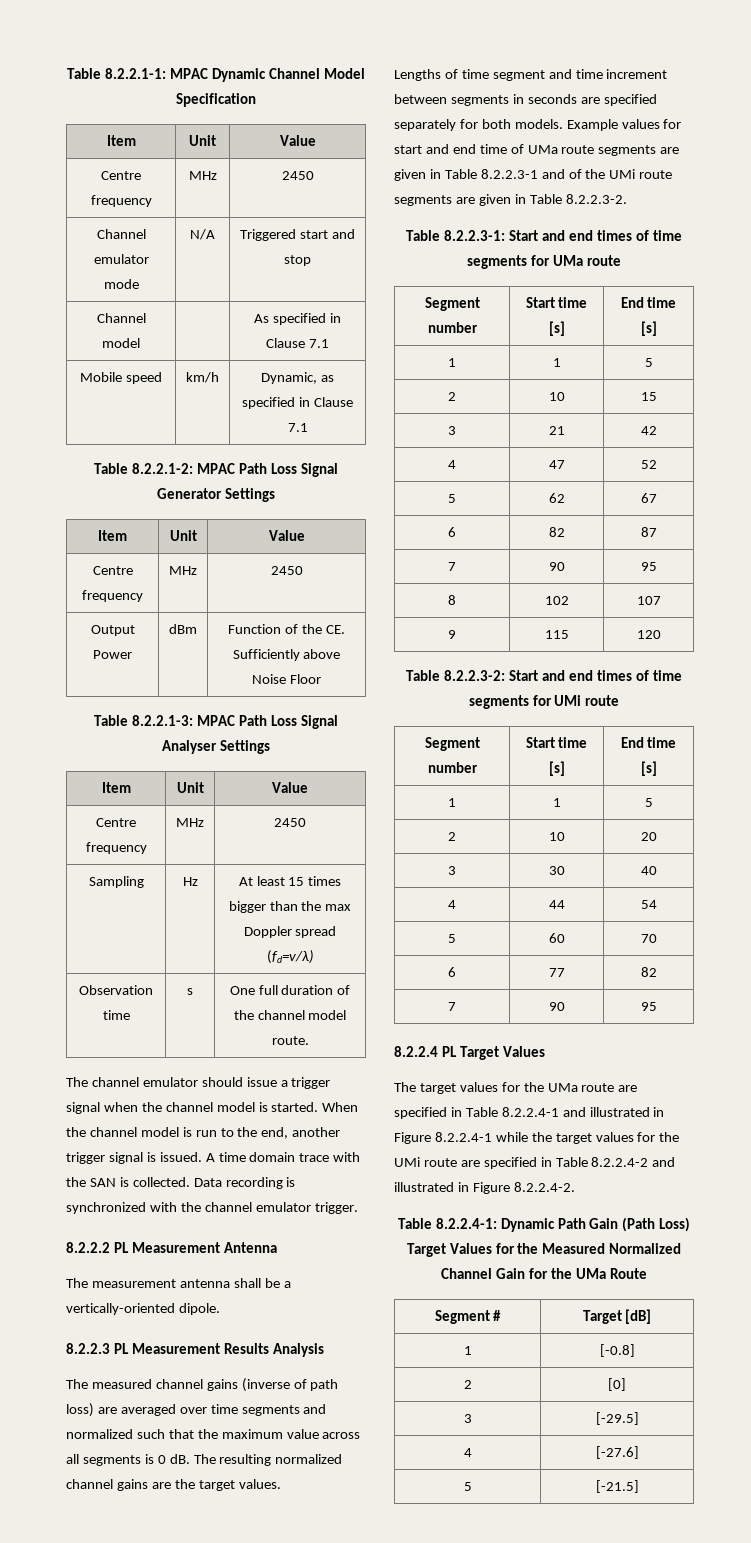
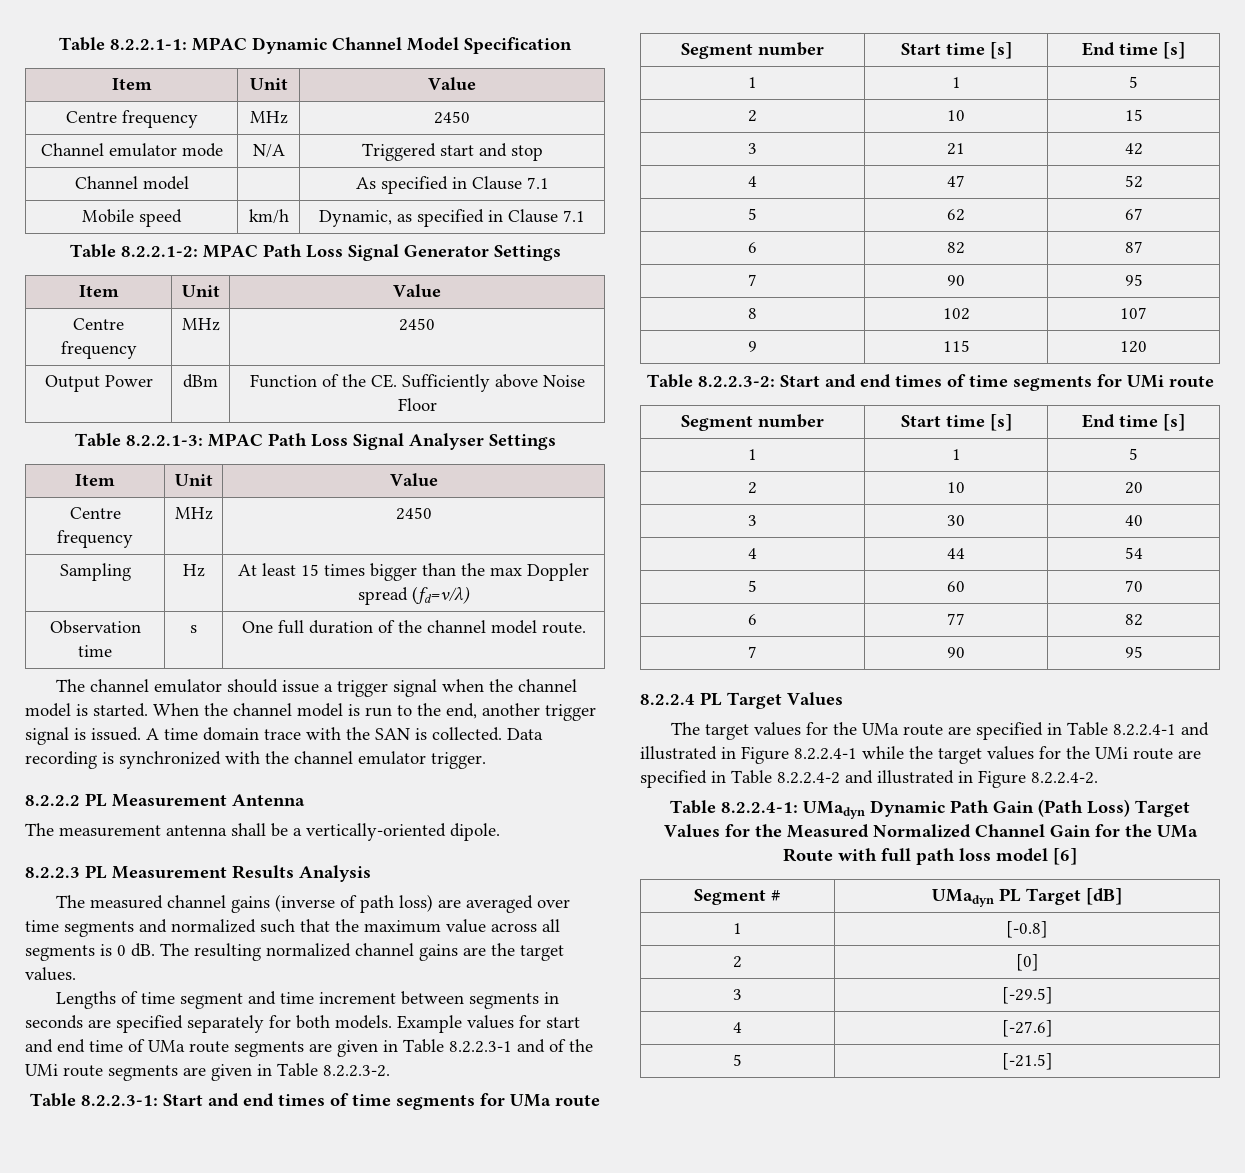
- Table 8.2.2.4-1: Dynamic Path Gain (Path Loss) Target Values for the Measured Normalized Channel Gain for the UMa Route
+ Table 8.2.2.4-1: UMadyn Dynamic Path Gain (Path Loss) Target Values for the Measured Normalized Channel Gain for the UMa Route with full path loss model [6]
- Segment # | Target [dB]
+ Segment # | UMadyn PL Target [dB]

